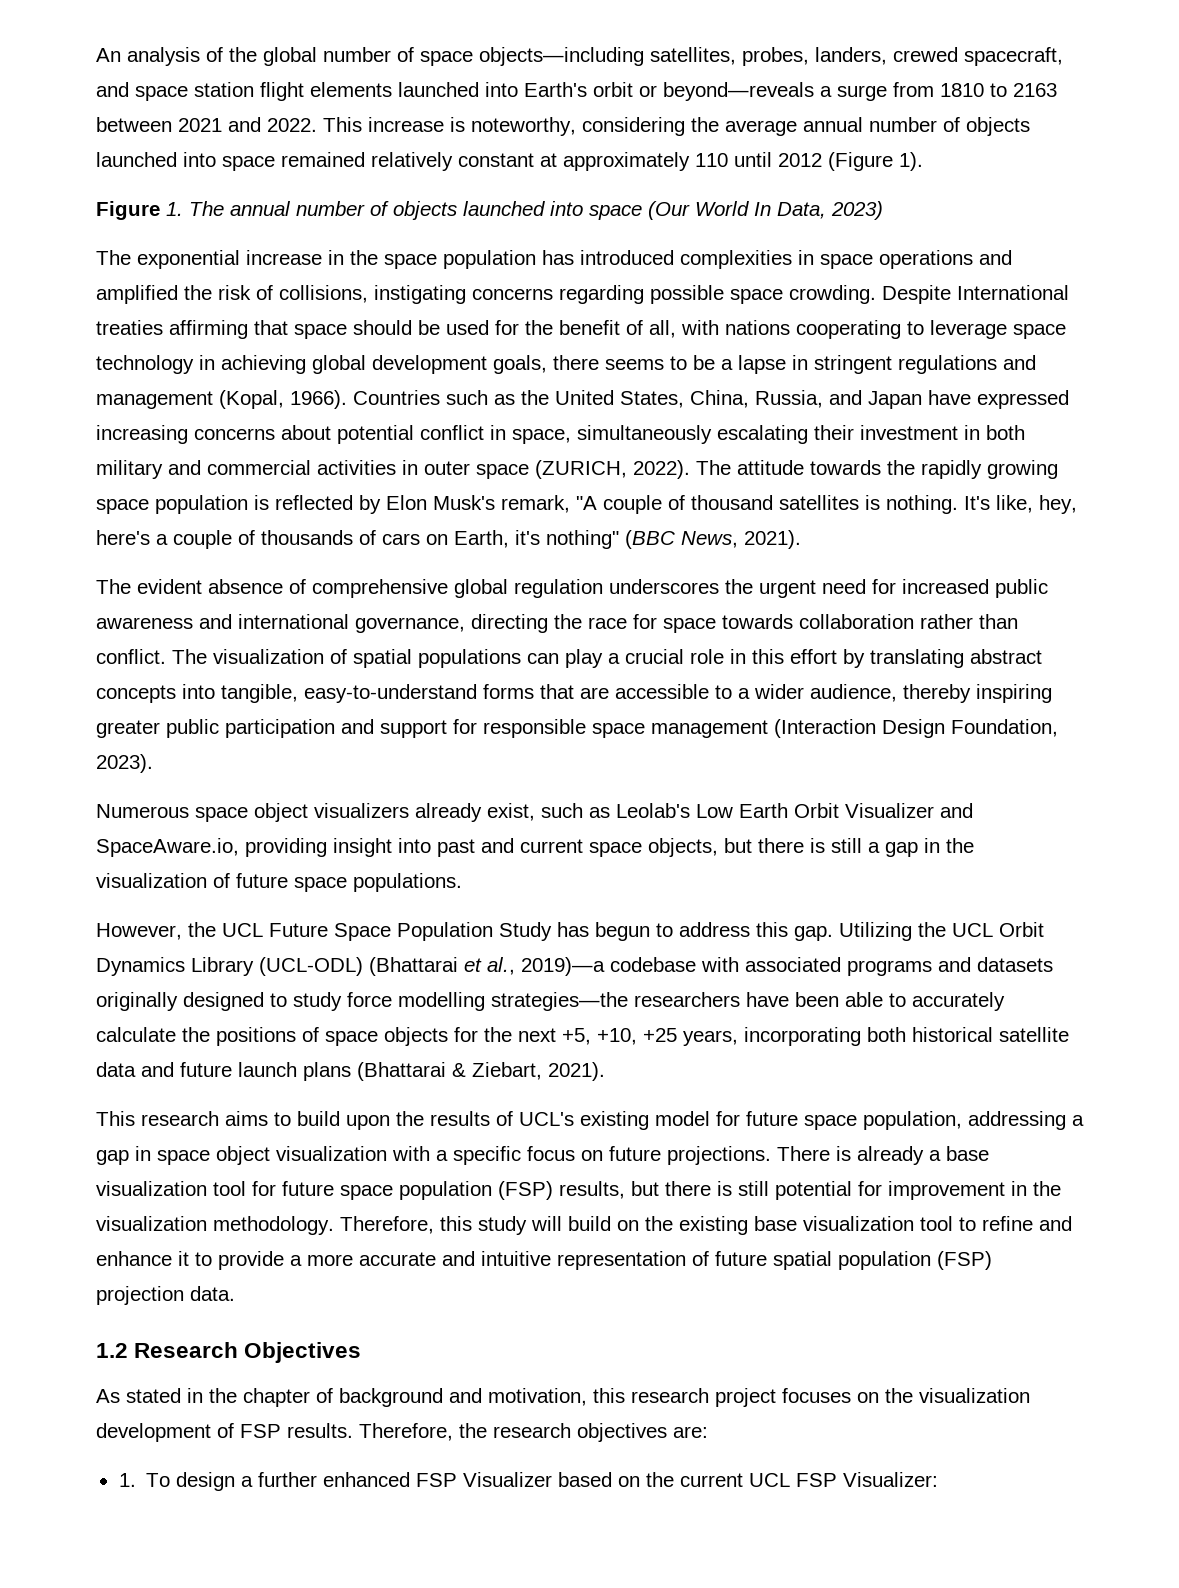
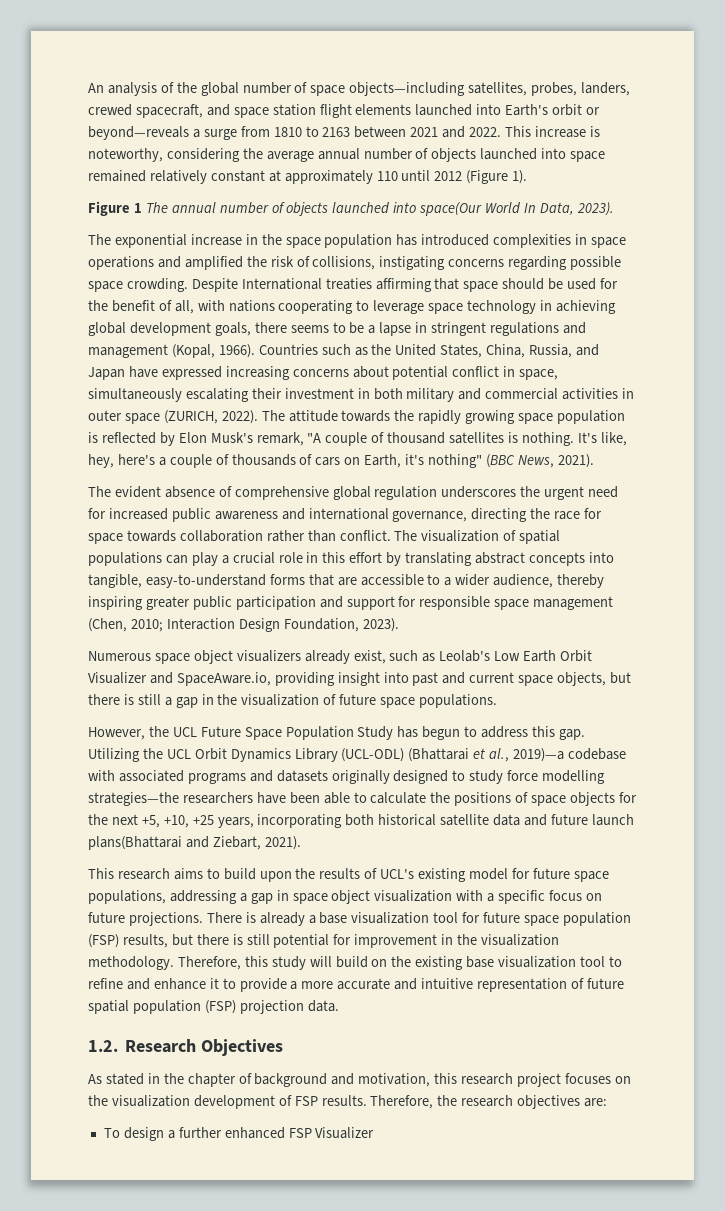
- Figure 1. The annual number of objects launched into space (Our World In Data, 2023)
+ Figure 1 The annual number of objects launched into space(Our World In Data, 2023).
- The visualization of spatial populations can play a crucial role in this effort by translating abstract concepts into tangible, easy-to-understand forms that are accessible to a wider audience, thereby inspiring greater public participation and support for responsible space management (Interaction Design Foundation, 2023).
+ The visualization of spatial populations can play a crucial role in this effort by translating abstract concepts into tangible, easy-to-understand forms that are accessible to a wider audience, thereby inspiring greater public participation and support for responsible space management (Chen, 2010; Interaction Design Foundation, 2023).
- Utilizing the UCL Orbit Dynamics Library (UCL-ODL) (Bhattarai et al., 2019)—a codebase with associated programs and datasets originally designed to study force modelling strategies—the researchers have been able to accurately calculate the positions of space objects for the next +5, +10, +25 years, incorporating both historical satellite data and future launch plans (Bhattarai & Ziebart, 2021).
+ Utilizing the UCL Orbit Dynamics Library (UCL-ODL) (Bhattarai et al., 2019)—a codebase with associated programs and datasets originally designed to study force modelling strategies—the researchers have been able to calculate the positions of space objects for the next +5, +10, +25 years, incorporating both historical satellite data and future launch plans(Bhattarai and Ziebart, 2021).
- This research aims to build upon the results of UCL's existing model for future space population, addressing a gap in space object visualization with a specific focus on future projections.
+ This research aims to build upon the results of UCL's existing model for future space populations, addressing a gap in space object visualization with a specific focus on future projections.
- 1.2 Research Objectives
+ 1.2. Research Objectives
- 1. To design a further enhanced FSP Visualizer based on the current UCL FSP Visualizer:
+ To design a further enhanced FSP Visualizer

